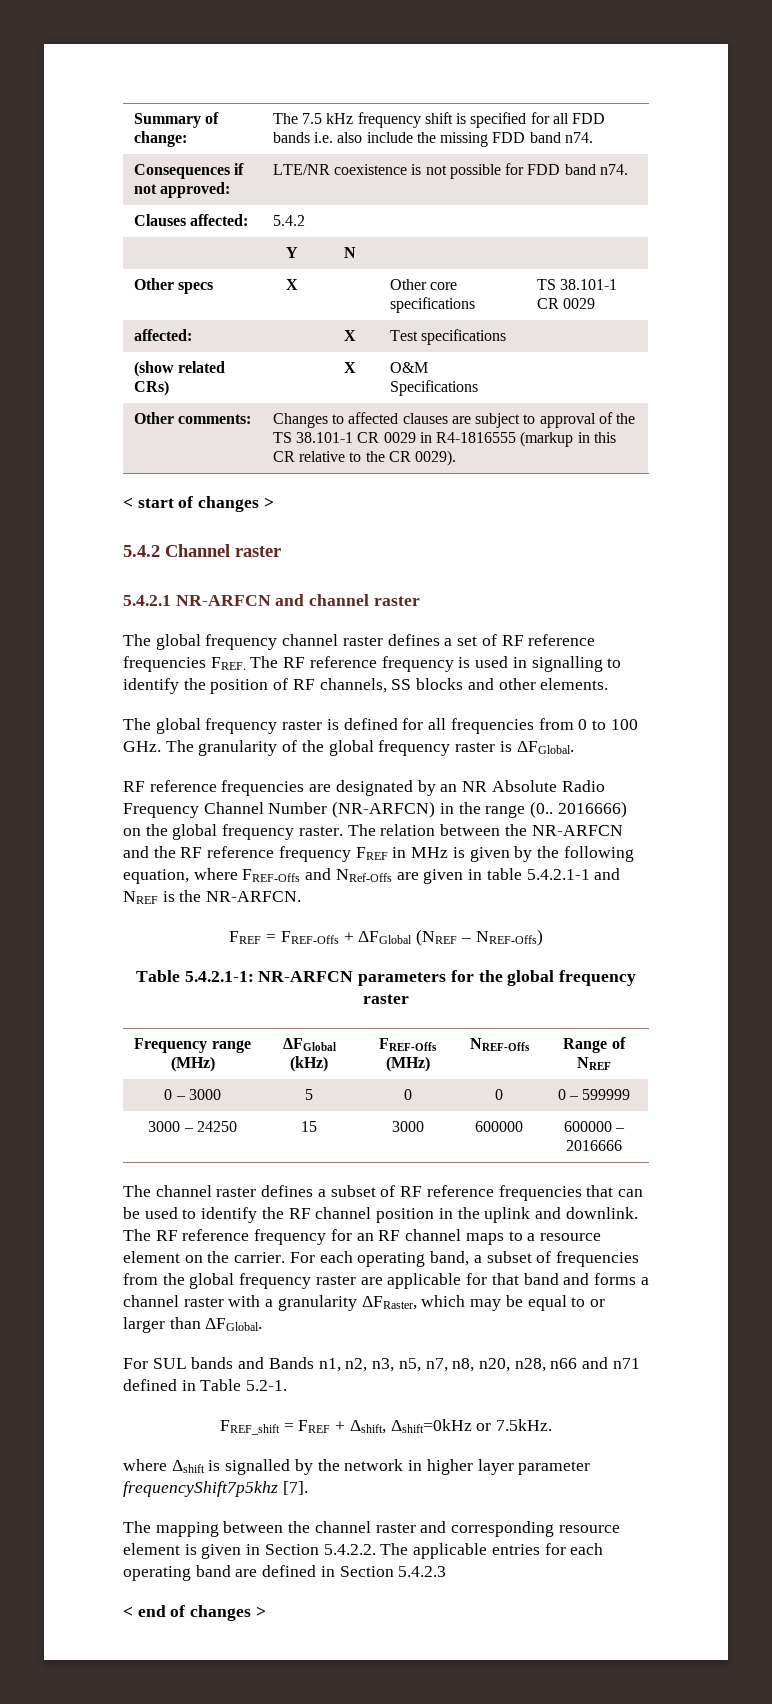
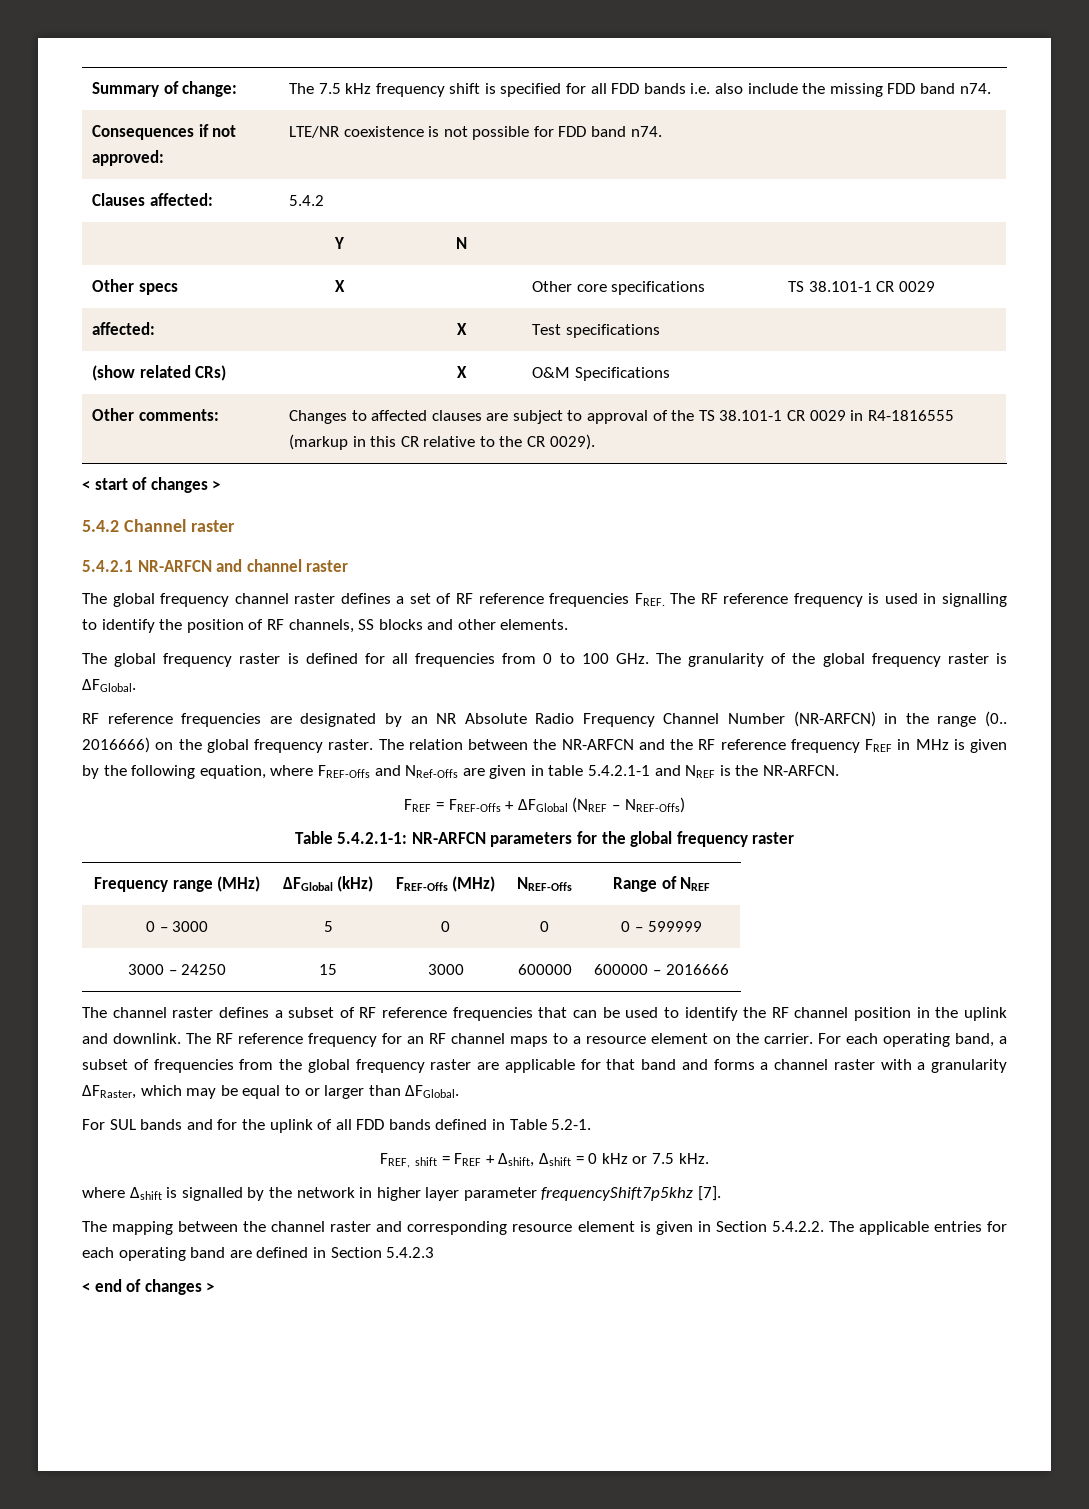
- For SUL bands and Bands n1, n2, n3, n5, n7, n8, n20, n28, n66 and n71 defined in Table 5.2-1.
+ For SUL bands and for the uplink of all FDD bands defined in Table 5.2-1.
- FREF_shift = FREF + Δshift, Δshift=0kHz or 7.5kHz.
+ FREF, shift = FREF + Δshift, Δshift = 0 kHz or 7.5 kHz.

